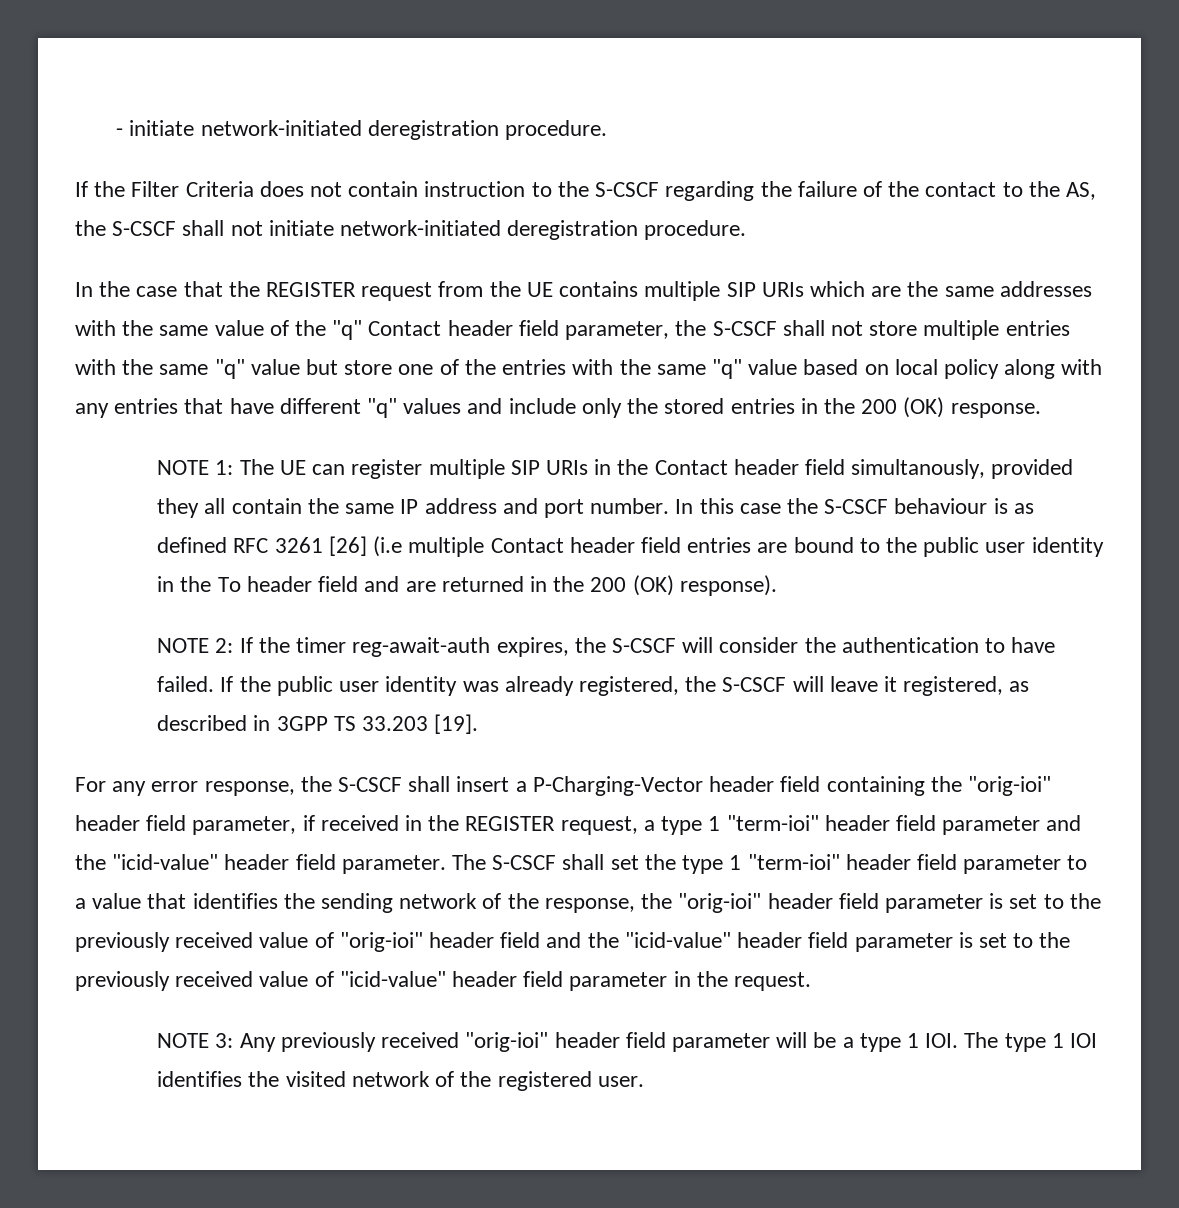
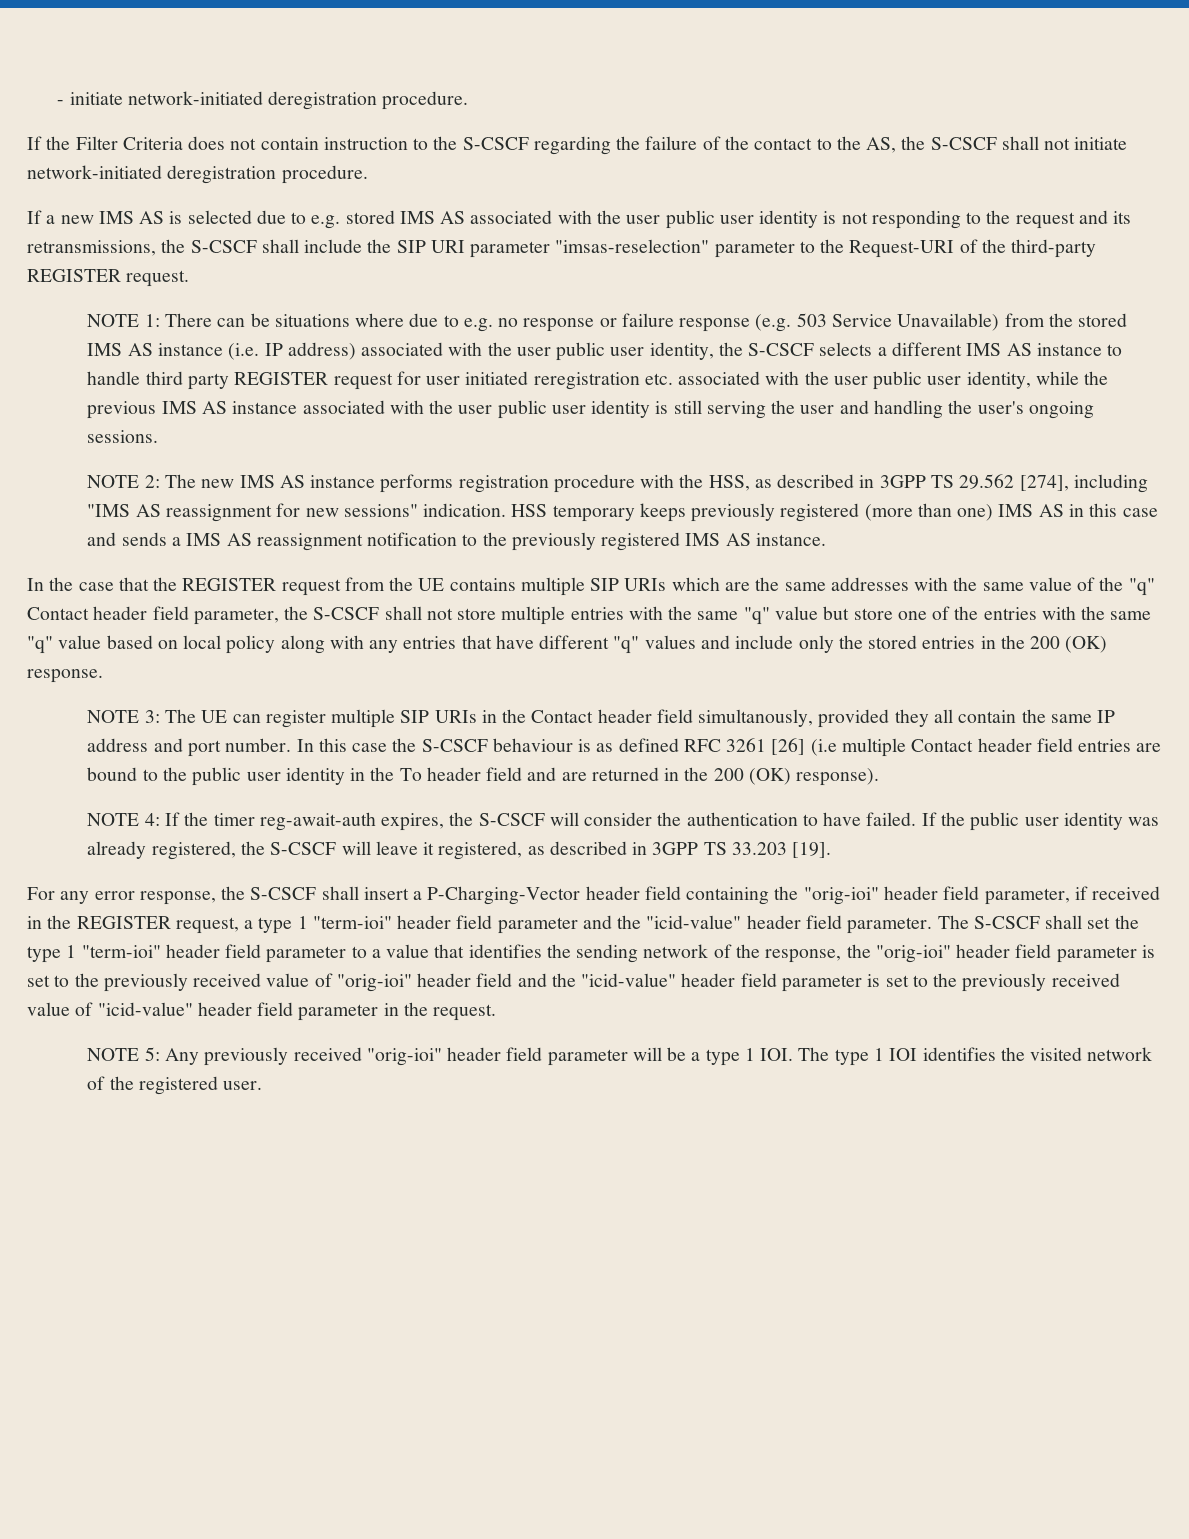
+ If a new IMS AS is selected due to e.g. stored IMS AS associated with the user public user identity is not responding to the request and its retransmissions, the S-CSCF shall include the SIP URI parameter "imsas-reselection" parameter to the Request-URI of the third-party REGISTER request.
+ NOTE 1: There can be situations where due to e.g. no response or failure response (e.g. 503 Service Unavailable) from the stored IMS AS instance (i.e. IP address) associated with the user public user identity, the S-CSCF selects a different IMS AS instance to handle third party REGISTER request for user initiated reregistration etc. associated with the user public user identity, while the previous IMS AS instance associated with the user public user identity is still serving the user and handling the user's ongoing sessions.
+ NOTE 2: The new IMS AS instance performs registration procedure with the HSS, as described in 3GPP TS 29.562 [274], including "IMS AS reassignment for new sessions" indication. HSS temporary keeps previously registered (more than one) IMS AS in this case and sends a IMS AS reassignment notification to the previously registered IMS AS instance.
- NOTE 1: The UE can register multiple SIP URIs in the Contact header field simultanously, provided they all contain the same IP address and port number.
+ NOTE 3: The UE can register multiple SIP URIs in the Contact header field simultanously, provided they all contain the same IP address and port number.
- NOTE 2: If the timer reg-await-auth expires, the S-CSCF will consider the authentication to have failed.
+ NOTE 4: If the timer reg-await-auth expires, the S-CSCF will consider the authentication to have failed.
- NOTE 3: Any previously received "orig-ioi" header field parameter will be a type 1 IOI. The type 1 IOI identifies the visited network of the registered user.
+ NOTE 5: Any previously received "orig-ioi" header field parameter will be a type 1 IOI. The type 1 IOI identifies the visited network of the registered user.

